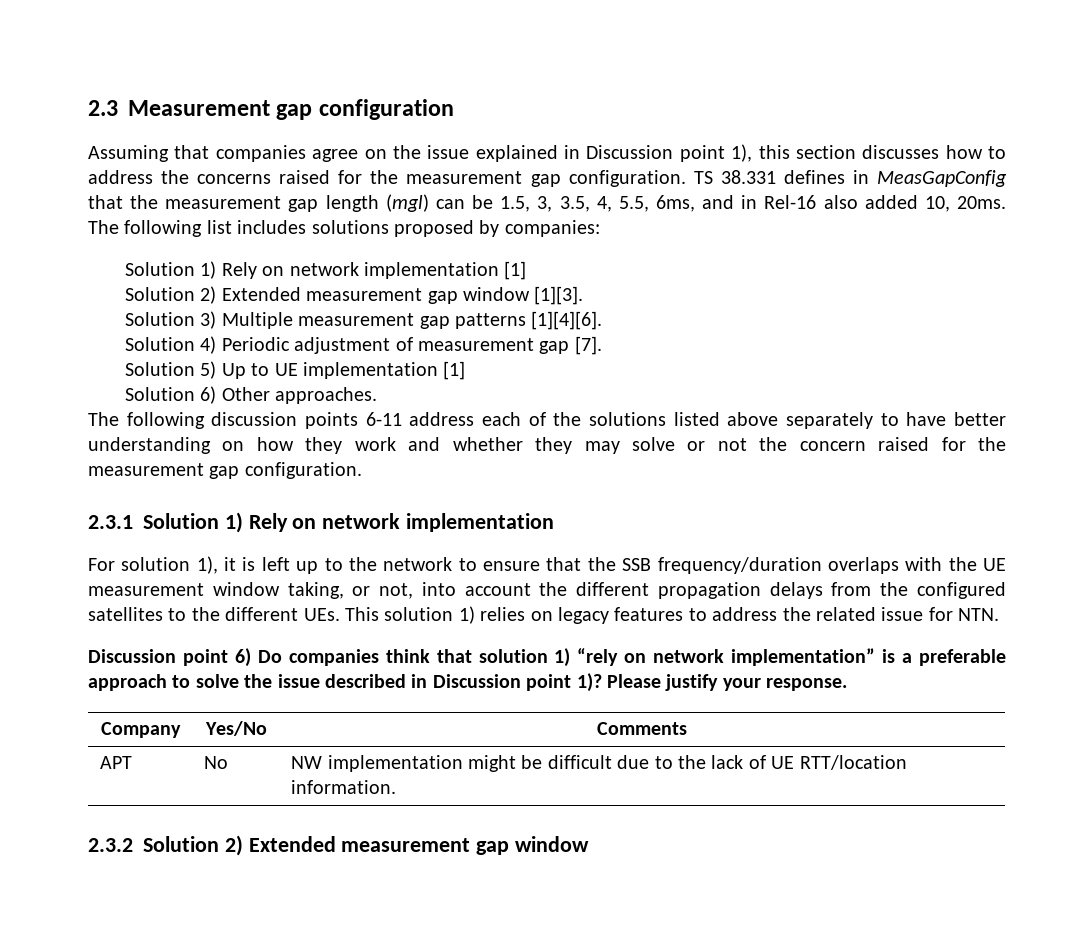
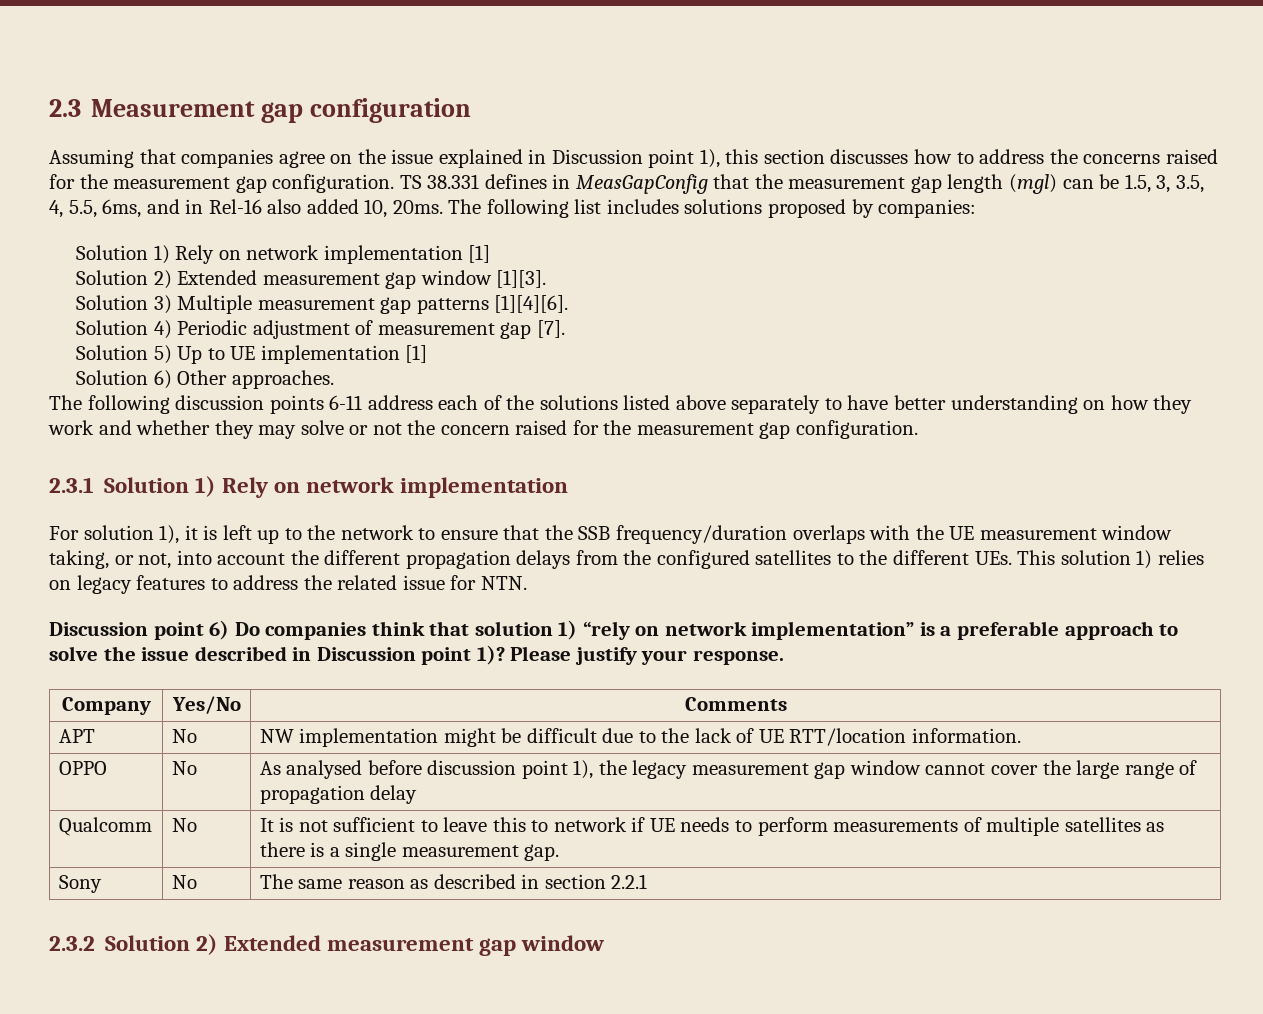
+ OPPO | No | As analysed before discussion point 1), the legacy measurement gap window cannot cover the large range of propagation delay
+ Qualcomm | No | It is not sufficient to leave this to network if UE needs to perform measurements of multiple satellites as there is a single measurement gap.
+ Sony | No | The same reason as described in section 2.2.1

